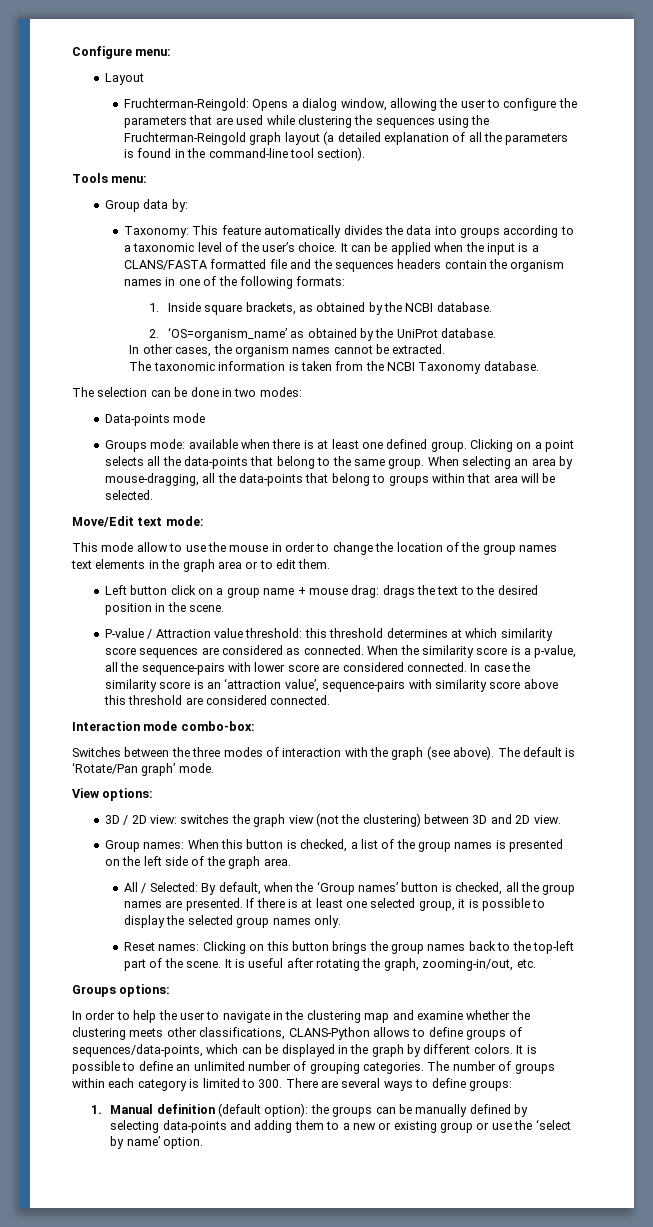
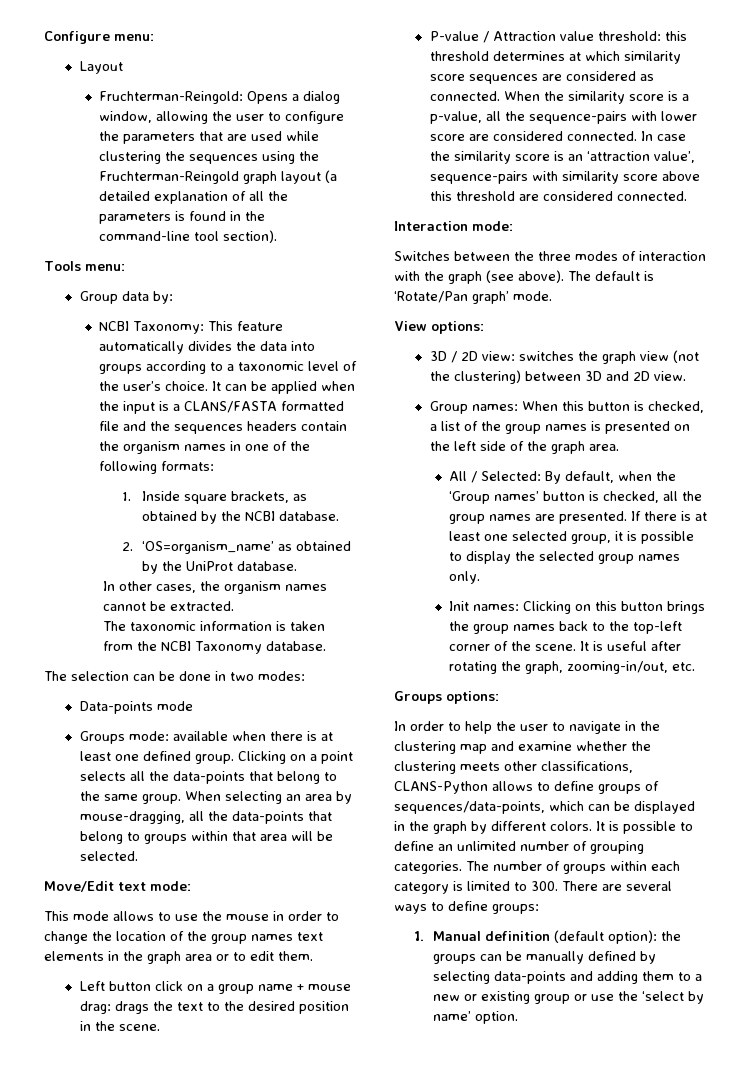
- Taxonomy: This feature automatically divides the data into groups according to a taxonomic level of the user’s choice.
+ NCBI Taxonomy: This feature automatically divides the data into groups according to a taxonomic level of the user’s choice.
- This mode allow to use the mouse in order to change the location of the group names text elements in the graph area or to edit them.
+ This mode allows to use the mouse in order to change the location of the group names text elements in the graph area or to edit them.
- Interaction mode combo-box:
+ Interaction mode:
- Reset names: Clicking on this button brings the group names back to the top-left part of the scene.
+ Init names: Clicking on this button brings the group names back to the top-left corner of the scene.

